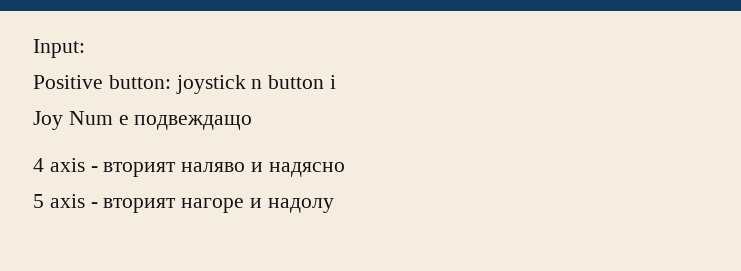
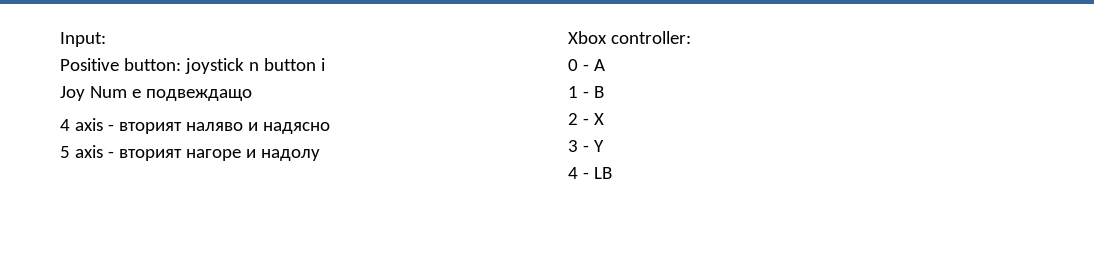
+ Xbox controller:
+ 0 - A
+ 1 - B
+ 2 - X
+ 3 - Y
+ 4 - LB

